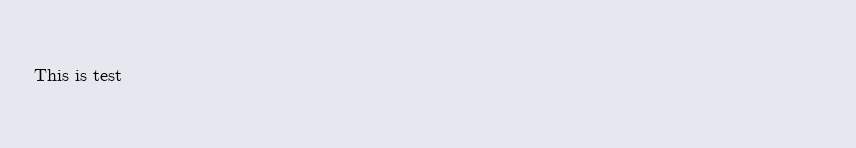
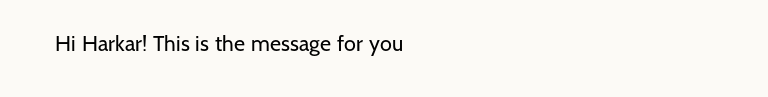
- This is test
+ Hi Harkar! This is the message for you

